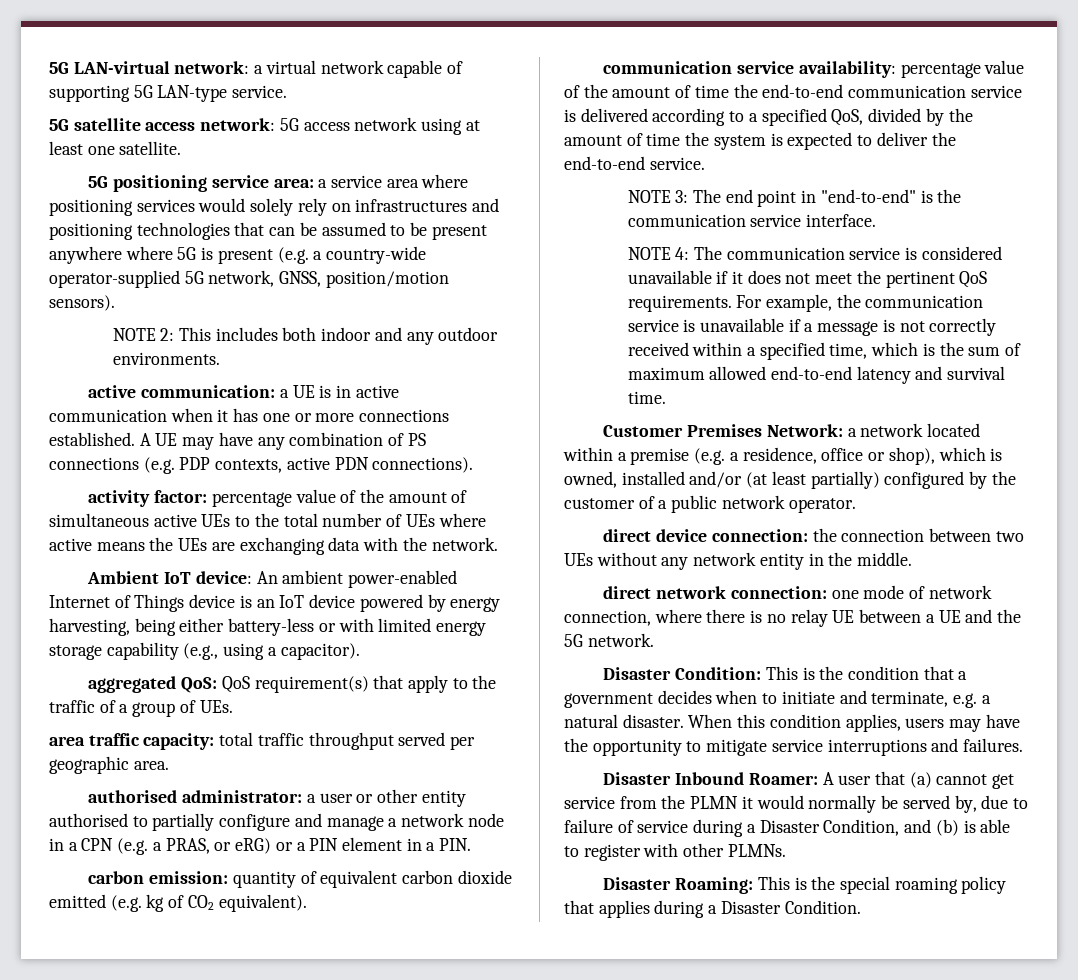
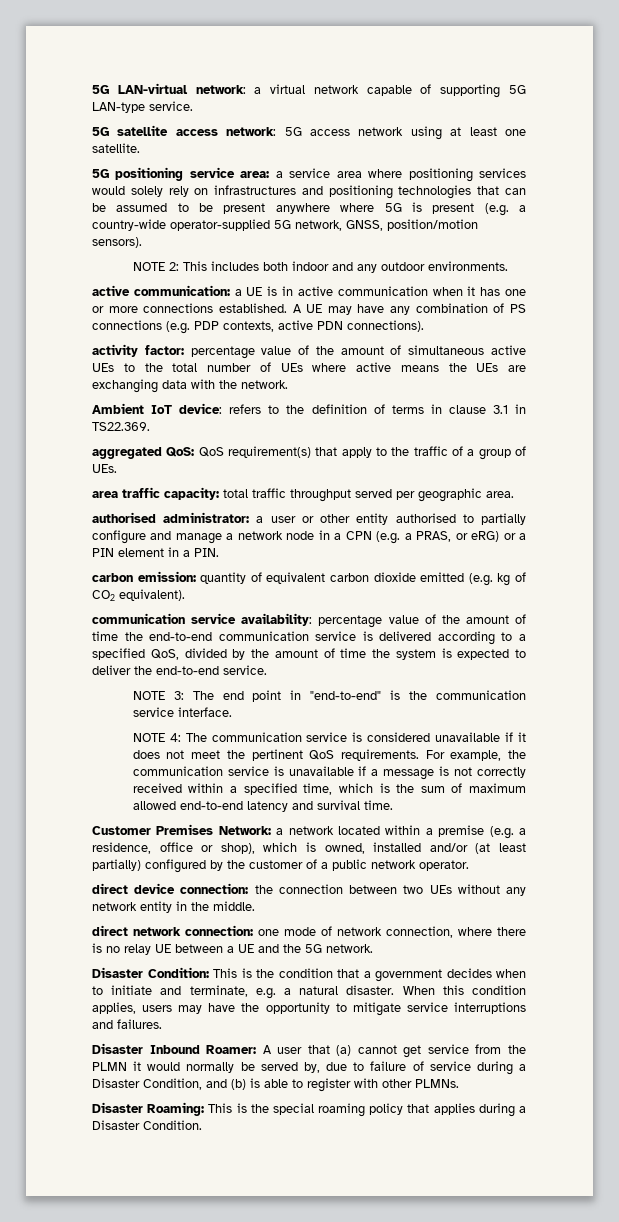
- Ambient IoT device: An ambient power-enabled Internet of Things device is an IoT device powered by energy harvesting, being either battery-less or with limited energy storage capability (e.g., using a capacitor).
+ Ambient IoT device: refers to the definition of terms in clause 3.1 in TS22.369.

